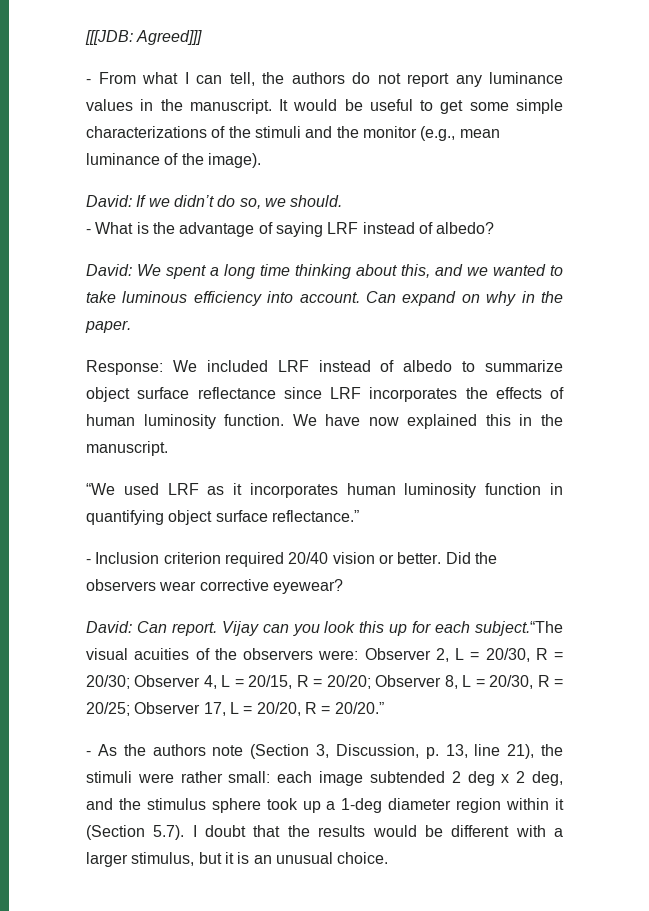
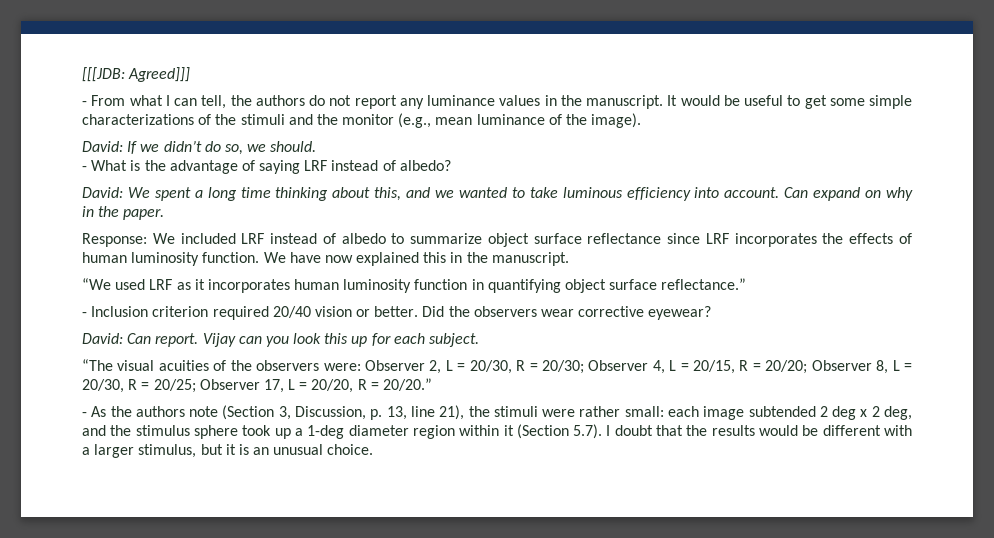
- Vijay can you look this up for each subject.“The visual acuities of the observers were: Observer 2, L = 20/30, R = 20/30; Observer 4, L = 20/15, R = 20/20; Observer 8, L = 20/30, R = 20/25; Observer 17, L = 20/20, R = 20/20.”
+ Vijay can you look this up for each subject.
+ “The visual acuities of the observers were: Observer 2, L = 20/30, R = 20/30; Observer 4, L = 20/15, R = 20/20; Observer 8, L = 20/30, R = 20/25; Observer 17, L = 20/20, R = 20/20.”

